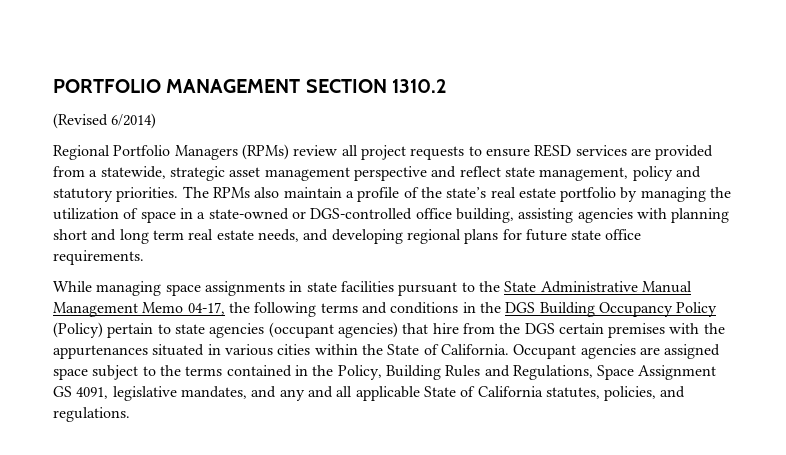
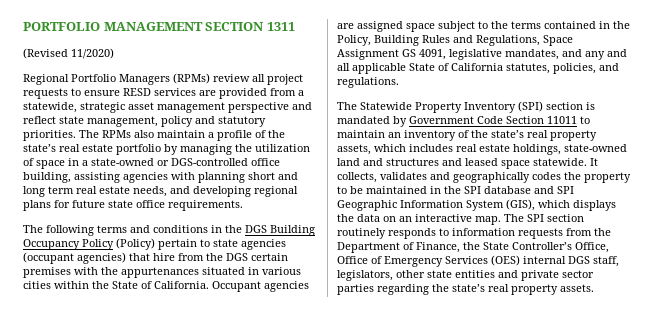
- PORTFOLIO MANAGEMENT SECTION 1310.2
+ PORTFOLIO MANAGEMENT SECTION 1311
- (Revised 6/2014)
+ (Revised 11/2020)
- While managing space assignments in state facilities pursuant to the State Administrative Manual Management Memo 04-17, the following terms and conditions in the DGS Building Occupancy Policy (Policy) pertain to state agencies (occupant agencies) that hire from the DGS certain premises with the appurtenances situated in various cities within the State of California.
+ The following terms and conditions in the DGS Building Occupancy Policy (Policy) pertain to state agencies (occupant agencies) that hire from the DGS certain premises with the appurtenances situated in various cities within the State of California.
+ The Statewide Property Inventory (SPI) section is mandated by Government Code Section 11011 to maintain an inventory of the state’s real property assets, which includes real estate holdings, state-owned land and structures and leased space statewide. It collects, validates and geographically codes the property to be maintained in the SPI database and SPI Geographic Information System (GIS), which displays the data on an interactive map. The SPI section routinely responds to information requests from the Department of Finance, the State Controller’s Office, Office of Emergency Services (OES) internal DGS staff, legislators, other state entities and private sector parties regarding the state’s real property assets.

